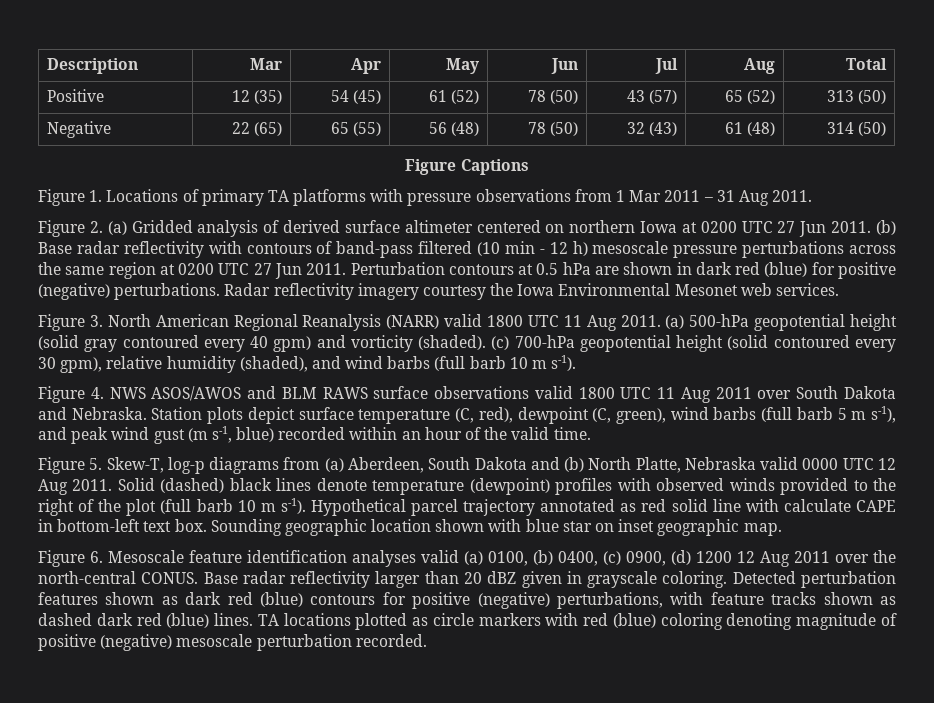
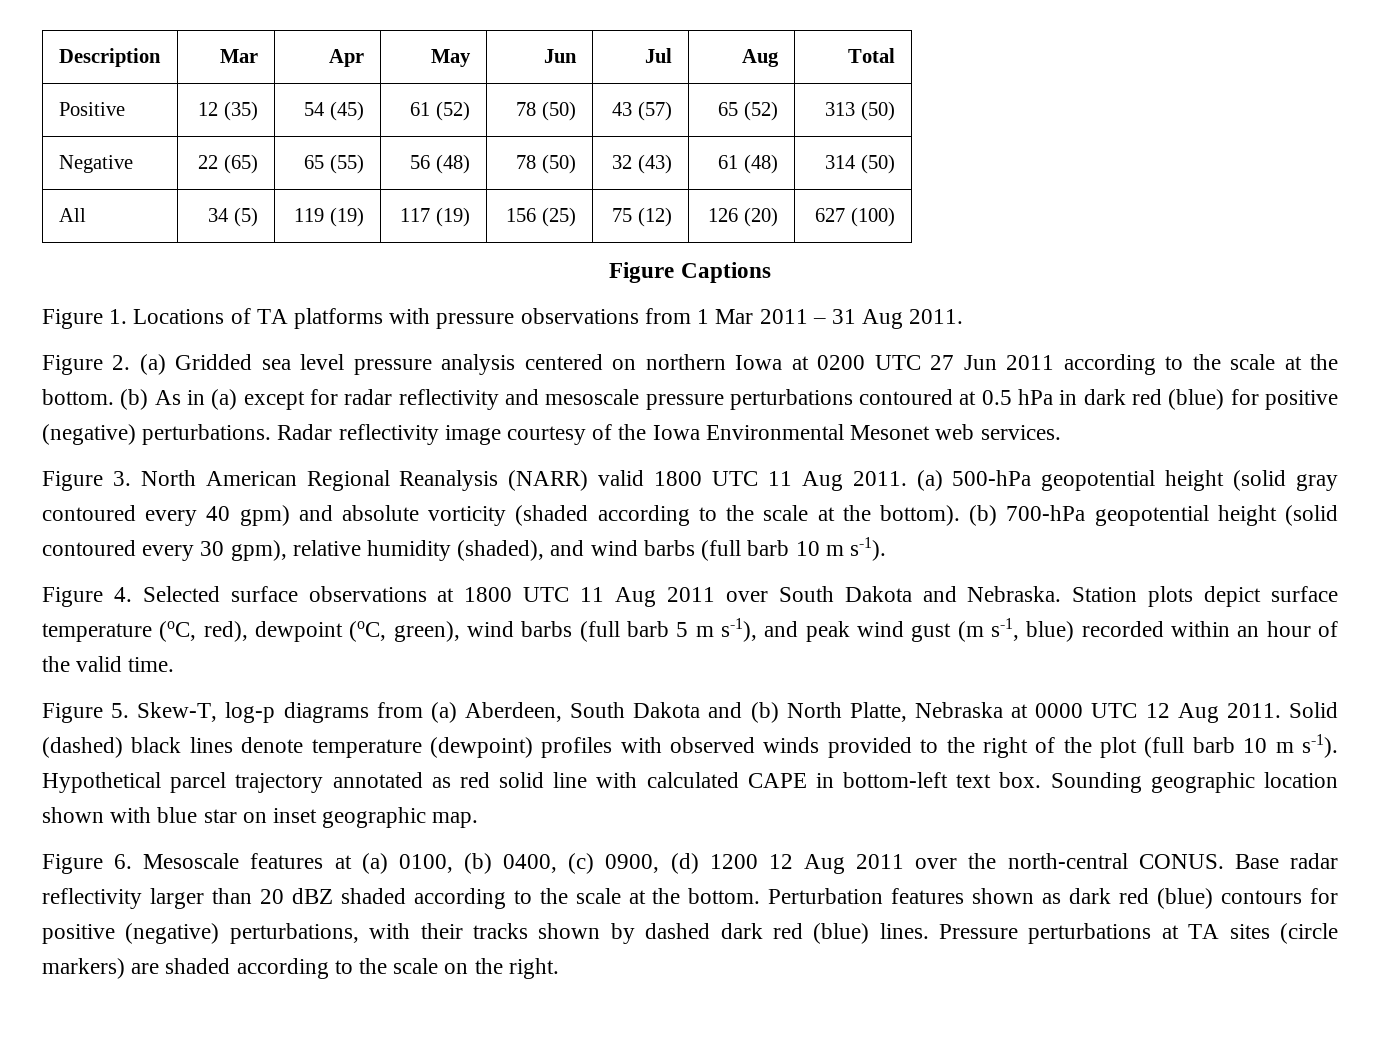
+ All | 34 (5) | 119 (19) | 117 (19) | 156 (25) | 75 (12) | 126 (20) | 627 (100)
- Figure 1. Locations of primary TA platforms with pressure observations from 1 Mar 2011 – 31 Aug 2011.
+ Figure 1. Locations of TA platforms with pressure observations from 1 Mar 2011 – 31 Aug 2011.
- Figure 2. (a) Gridded analysis of derived surface altimeter centered on northern Iowa at 0200 UTC 27 Jun 2011. (b) Base radar reflectivity with contours of band-pass filtered (10 min - 12 h) mesoscale pressure perturbations across the same region at 0200 UTC 27 Jun 2011. Perturbation contours at 0.5 hPa are shown in dark red (blue) for positive (negative) perturbations.
+ Figure 2. (a) Gridded sea level pressure analysis centered on northern Iowa at 0200 UTC 27 Jun 2011 according to the scale at the bottom. (b) As in (a) except for radar reflectivity and mesoscale pressure perturbations contoured at 0.5 hPa in dark red (blue) for positive (negative) perturbations.
- Radar reflectivity imagery courtesy the Iowa Environmental Mesonet web services.
+ Radar reflectivity image courtesy of the Iowa Environmental Mesonet web services.
- (a) 500-hPa geopotential height (solid gray contoured every 40 gpm) and vorticity (shaded). (c) 700-hPa geopotential height (solid contoured every 30 gpm), relative humidity (shaded), and wind barbs (full barb 10 m s-1).
+ (a) 500-hPa geopotential height (solid gray contoured every 40 gpm) and absolute vorticity (shaded according to the scale at the bottom). (b) 700-hPa geopotential height (solid contoured every 30 gpm), relative humidity (shaded), and wind barbs (full barb 10 m s-1).
- Figure 4. NWS ASOS/AWOS and BLM RAWS surface observations valid 1800 UTC 11 Aug 2011 over South Dakota and Nebraska.
+ Figure 4. Selected surface observations at 1800 UTC 11 Aug 2011 over South Dakota and Nebraska.
- Station plots depict surface temperature (C, red), dewpoint (C, green), wind barbs (full barb 5 m s-1), and peak wind gust (m s-1, blue) recorded within an hour of the valid time.
+ Station plots depict surface temperature (oC, red), dewpoint (oC, green), wind barbs (full barb 5 m s-1), and peak wind gust (m s-1, blue) recorded within an hour of the valid time.
- Figure 5. Skew-T, log-p diagrams from (a) Aberdeen, South Dakota and (b) North Platte, Nebraska valid 0000 UTC 12 Aug 2011.
+ Figure 5. Skew-T, log-p diagrams from (a) Aberdeen, South Dakota and (b) North Platte, Nebraska at 0000 UTC 12 Aug 2011.
- Hypothetical parcel trajectory annotated as red solid line with calculate CAPE in bottom-left text box.
+ Hypothetical parcel trajectory annotated as red solid line with calculated CAPE in bottom-left text box.
- Figure 6. Mesoscale feature identification analyses valid (a) 0100, (b) 0400, (c) 0900, (d) 1200 12 Aug 2011 over the north-central CONUS.
+ Figure 6. Mesoscale features at (a) 0100, (b) 0400, (c) 0900, (d) 1200 12 Aug 2011 over the north-central CONUS.
- Base radar reflectivity larger than 20 dBZ given in grayscale coloring. Detected perturbation features shown as dark red (blue) contours for positive (negative) perturbations, with feature tracks shown as dashed dark red (blue) lines.
+ Base radar reflectivity larger than 20 dBZ shaded according to the scale at the bottom. Perturbation features shown as dark red (blue) contours for positive (negative) perturbations, with their tracks shown by dashed dark red (blue) lines.
- TA locations plotted as circle markers with red (blue) coloring denoting magnitude of positive (negative) mesoscale perturbation recorded.
+ Pressure perturbations at TA sites (circle markers) are shaded according to the scale on the right.

